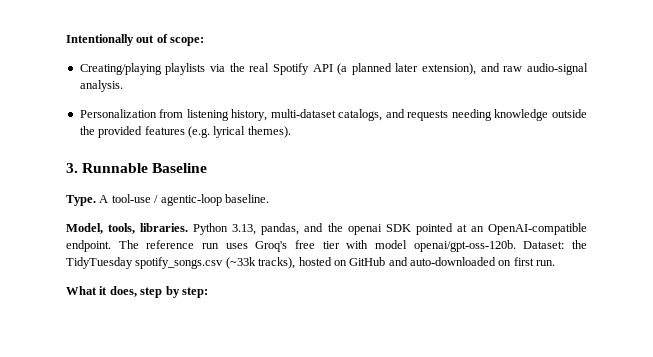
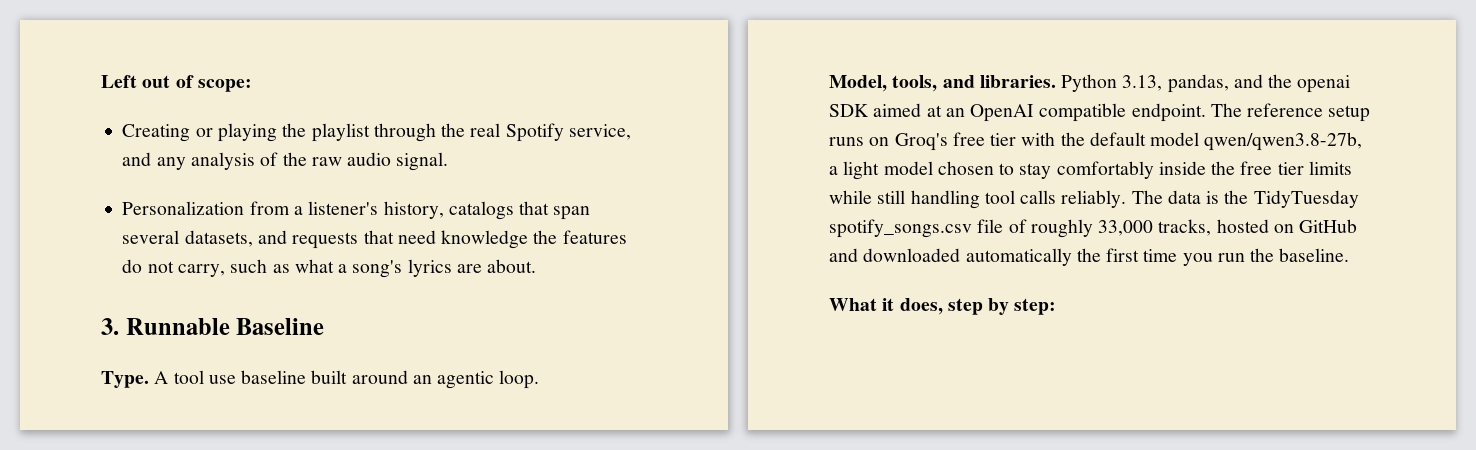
- Intentionally out of scope:
+ Left out of scope:
- Creating/playing playlists via the real Spotify API (a planned later extension), and raw audio-signal analysis.
- Personalization from listening history, multi-dataset catalogs, and requests needing knowledge outside the provided features (e.g. lyrical themes).
+ Creating or playing the playlist through the real Spotify service, and any analysis of the raw audio signal.
+ Personalization from a listener's history, catalogs that span several datasets, and requests that need knowledge the features do not carry, such as what a song's lyrics are about.
- A tool-use / agentic-loop baseline.
+ A tool use baseline built around an agentic loop.
- Model, tools, libraries.
+ Model, tools, and libraries.
- Python 3.13, pandas, and the openai SDK pointed at an OpenAI-compatible endpoint.
+ Python 3.13, pandas, and the openai SDK aimed at an OpenAI compatible endpoint.
- The reference run uses Groq's free tier with model openai/gpt-oss-120b. Dataset: the TidyTuesday spotify_songs.csv (~33k tracks), hosted on GitHub and auto-downloaded on first run.
+ The reference setup runs on Groq's free tier with the default model qwen/qwen3.8-27b, a light model chosen to stay comfortably inside the free tier limits while still handling tool calls reliably. The data is the TidyTuesday spotify_songs.csv file of roughly 33,000 tracks, hosted on GitHub and downloaded automatically the first time you run the baseline.

